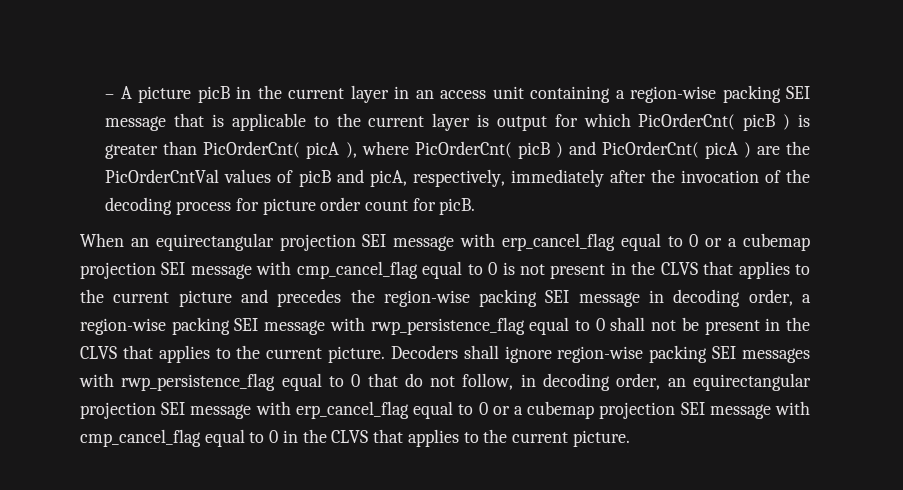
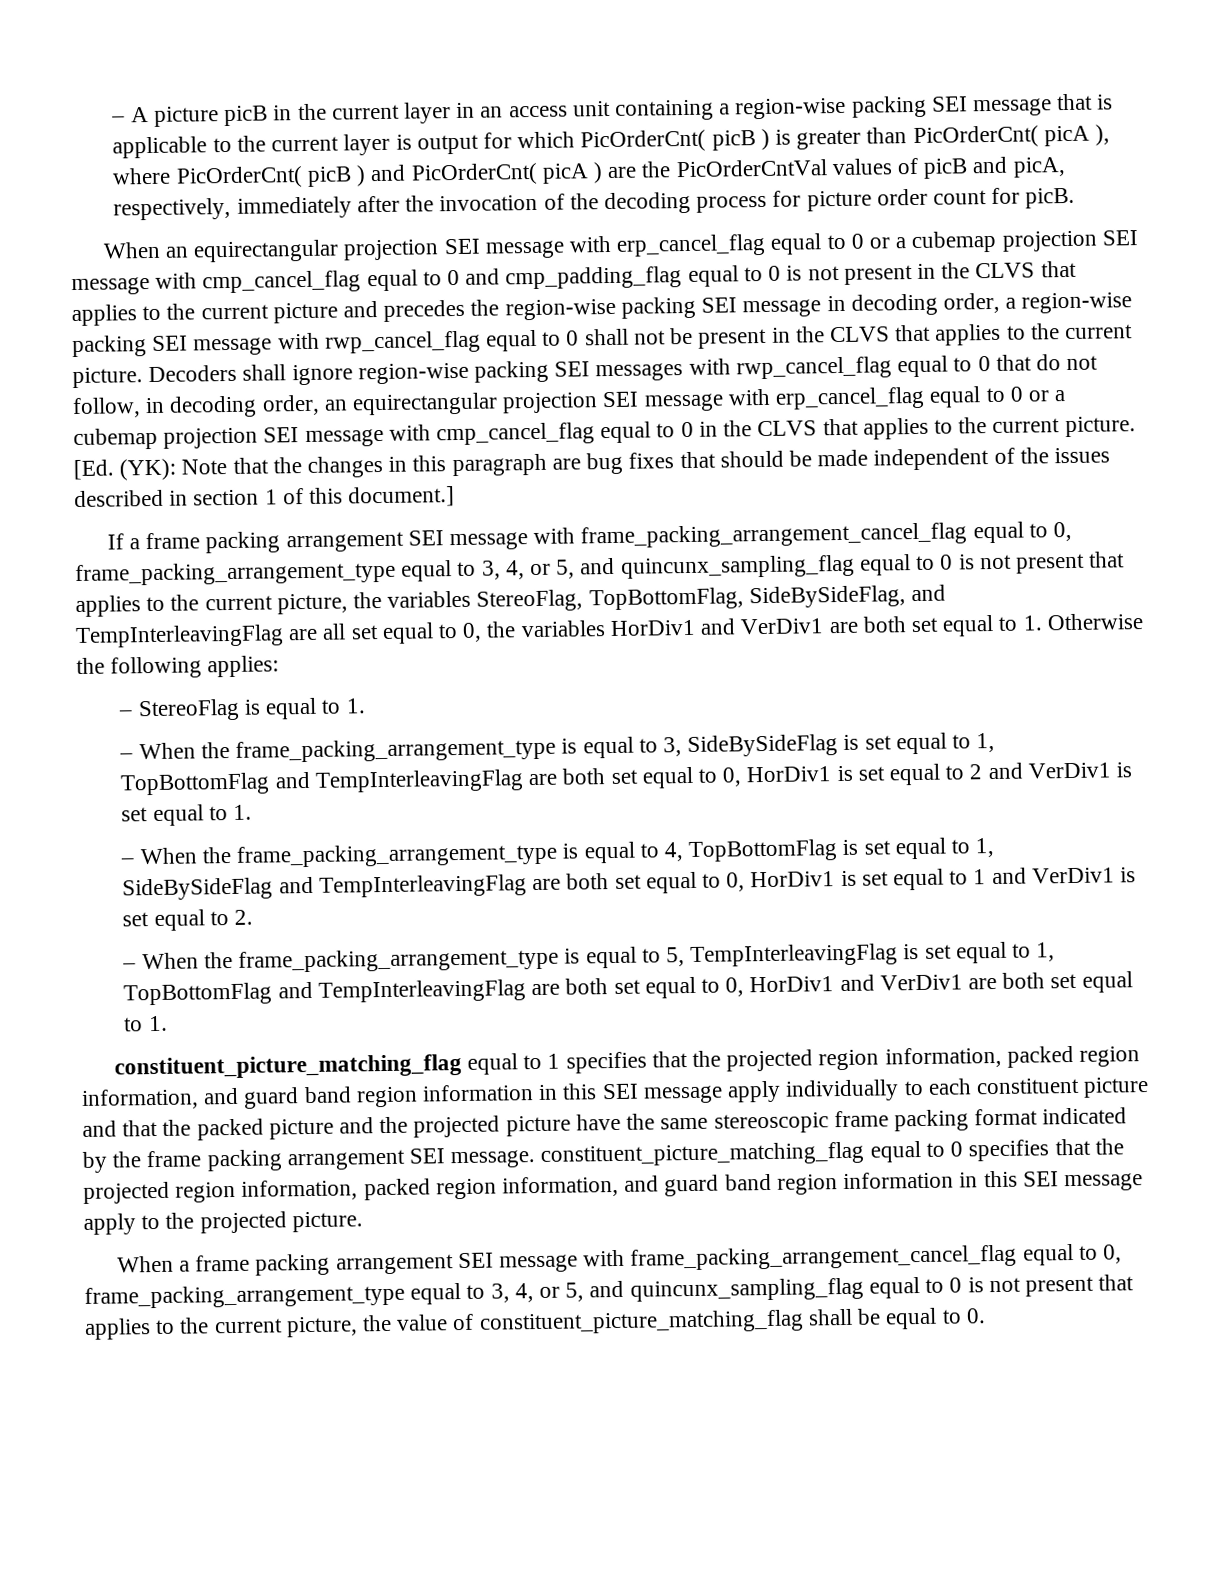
- When an equirectangular projection SEI message with erp_cancel_flag equal to 0 or a cubemap projection SEI message with cmp_cancel_flag equal to 0 is not present in the CLVS that applies to the current picture and precedes the region-wise packing SEI message in decoding order, a region-wise packing SEI message with rwp_persistence_flag equal to 0 shall not be present in the CLVS that applies to the current picture.
+ When an equirectangular projection SEI message with erp_cancel_flag equal to 0 or a cubemap projection SEI message with cmp_cancel_flag equal to 0 and cmp_padding_flag equal to 0 is not present in the CLVS that applies to the current picture and precedes the region-wise packing SEI message in decoding order, a region-wise packing SEI message with rwp_cancel_flag equal to 0 shall not be present in the CLVS that applies to the current picture.
- Decoders shall ignore region-wise packing SEI messages with rwp_persistence_flag equal to 0 that do not follow, in decoding order, an equirectangular projection SEI message with erp_cancel_flag equal to 0 or a cubemap projection SEI message with cmp_cancel_flag equal to 0 in the CLVS that applies to the current picture.
+ Decoders shall ignore region-wise packing SEI messages with rwp_cancel_flag equal to 0 that do not follow, in decoding order, an equirectangular projection SEI message with erp_cancel_flag equal to 0 or a cubemap projection SEI message with cmp_cancel_flag equal to 0 in the CLVS that applies to the current picture.
+ [Ed. (YK): Note that the changes in this paragraph are bug fixes that should be made independent of the issues described in section 1 of this document.]
+ If a frame packing arrangement SEI message with frame_packing_arrangement_cancel_flag equal to 0, frame_packing_arrangement_type equal to 3, 4, or 5, and quincunx_sampling_flag equal to 0 is not present that applies to the current picture, the variables StereoFlag, TopBottomFlag, SideBySideFlag, and TempInterleavingFlag are all set equal to 0, the variables HorDiv1 and VerDiv1 are both set equal to 1. Otherwise the following applies:
+ – StereoFlag is equal to 1.
+ – When the frame_packing_arrangement_type is equal to 3, SideBySideFlag is set equal to 1, TopBottomFlag and TempInterleavingFlag are both set equal to 0, HorDiv1 is set equal to 2 and VerDiv1 is set equal to 1.
+ – When the frame_packing_arrangement_type is equal to 4, TopBottomFlag is set equal to 1, SideBySideFlag and TempInterleavingFlag are both set equal to 0, HorDiv1 is set equal to 1 and VerDiv1 is set equal to 2.
+ – When the frame_packing_arrangement_type is equal to 5, TempInterleavingFlag is set equal to 1, TopBottomFlag and TempInterleavingFlag are both set equal to 0, HorDiv1 and VerDiv1 are both set equal to 1.
+ constituent_picture_matching_flag equal to 1 specifies that the projected region information, packed region information, and guard band region information in this SEI message apply individually to each constituent picture and that the packed picture and the projected picture have the same stereoscopic frame packing format indicated by the frame packing arrangement SEI message. constituent_picture_matching_flag equal to 0 specifies that the projected region information, packed region information, and guard band region information in this SEI message apply to the projected picture.
+ When a frame packing arrangement SEI message with frame_packing_arrangement_cancel_flag equal to 0, frame_packing_arrangement_type equal to 3, 4, or 5, and quincunx_sampling_flag equal to 0 is not present that applies to the current picture, the value of constituent_picture_matching_flag shall be equal to 0.

